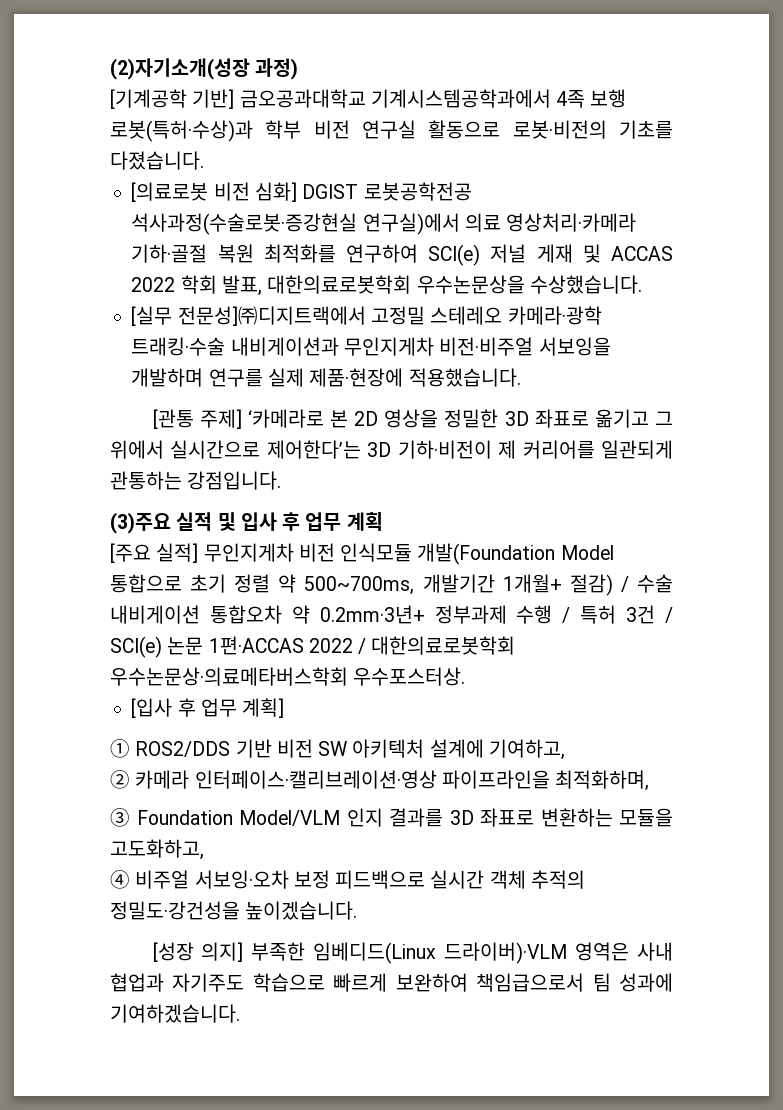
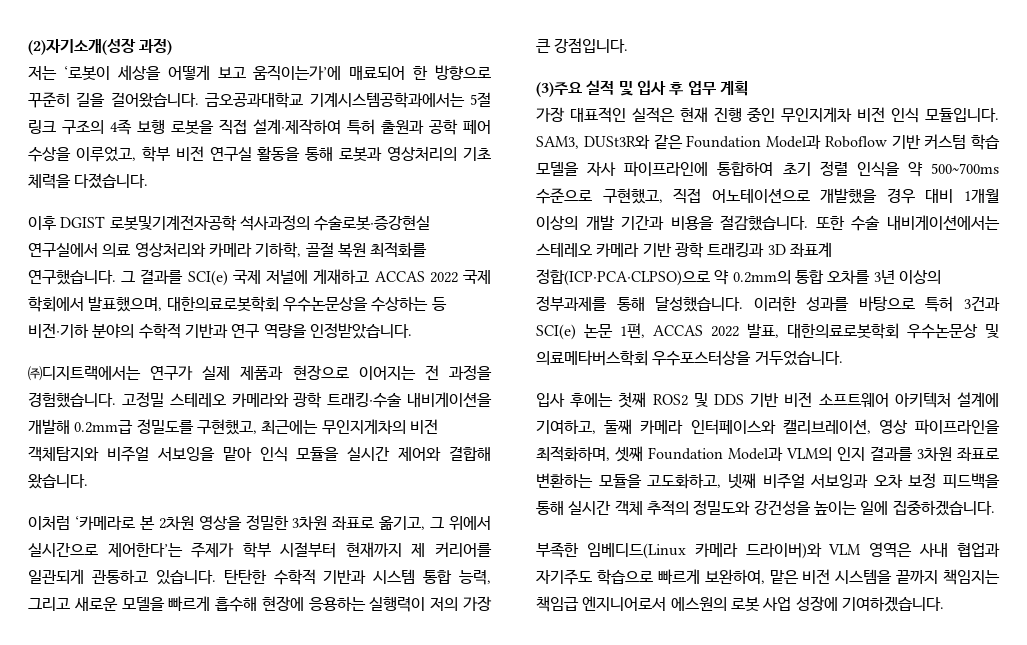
- [기계공학 기반] 금오공과대학교 기계시스템공학과에서 4족 보행 로봇(특허·수상)과 학부 비전 연구실 활동으로 로봇·비전의 기초를 다졌습니다.
- [의료로봇 비전 심화] DGIST 로봇공학전공 석사과정(수술로봇·증강현실 연구실)에서 의료 영상처리·카메라 기하·골절 복원 최적화를 연구하여 SCI(e) 저널 게재 및 ACCAS 2022 학회 발표, 대한의료로봇학회 우수논문상을 수상했습니다.
- [실무 전문성]㈜디지트랙에서 고정밀 스테레오 카메라·광학 트래킹·수술 내비게이션과 무인지게차 비전·비주얼 서보잉을 개발하며 연구를 실제 제품·현장에 적용했습니다.
- [관통 주제] ‘카메라로 본 2D 영상을 정밀한 3D 좌표로 옮기고 그 위에서 실시간으로 제어한다’는 3D 기하·비전이 제 커리어를 일관되게 관통하는 강점입니다.
+ 저는 ‘로봇이 세상을 어떻게 보고 움직이는가’에 매료되어 한 방향으로 꾸준히 길을 걸어왔습니다. 금오공과대학교 기계시스템공학과에서는 5절 링크 구조의 4족 보행 로봇을 직접 설계·제작하여 특허 출원과 공학 페어 수상을 이루었고, 학부 비전 연구실 활동을 통해 로봇과 영상처리의 기초 체력을 다졌습니다.
+ 이후 DGIST 로봇및기계전자공학 석사과정의 수술로봇·증강현실 연구실에서 의료 영상처리와 카메라 기하학, 골절 복원 최적화를 연구했습니다. 그 결과를 SCI(e) 국제 저널에 게재하고 ACCAS 2022 국제 학회에서 발표했으며, 대한의료로봇학회 우수논문상을 수상하는 등 비전·기하 분야의 수학적 기반과 연구 역량을 인정받았습니다.
+ ㈜디지트랙에서는 연구가 실제 제품과 현장으로 이어지는 전 과정을 경험했습니다. 고정밀 스테레오 카메라와 광학 트래킹·수술 내비게이션을 개발해 0.2mm급 정밀도를 구현했고, 최근에는 무인지게차의 비전 객체탐지와 비주얼 서보잉을 맡아 인식 모듈을 실시간 제어와 결합해 왔습니다.
+ 이처럼 ‘카메라로 본 2차원 영상을 정밀한 3차원 좌표로 옮기고, 그 위에서 실시간으로 제어한다’는 주제가 학부 시절부터 현재까지 제 커리어를 일관되게 관통하고 있습니다. 탄탄한 수학적 기반과 시스템 통합 능력, 그리고 새로운 모델을 빠르게 흡수해 현장에 응용하는 실행력이 저의 가장 큰 강점입니다.
- [주요 실적] 무인지게차 비전 인식모듈 개발(Foundation Model 통합으로 초기 정렬 약 500~700ms, 개발기간 1개월+ 절감) / 수술 내비게이션 통합오차 약 0.2mm·3년+ 정부과제 수행 / 특허 3건 / SCI(e) 논문 1편·ACCAS 2022 / 대한의료로봇학회 우수논문상·의료메타버스학회 우수포스터상.
- [입사 후 업무 계획]
- ① ROS2/DDS 기반 비전 SW 아키텍처 설계에 기여하고,
- ② 카메라 인터페이스·캘리브레이션·영상 파이프라인을 최적화하며,
- ③ Foundation Model/VLM 인지 결과를 3D 좌표로 변환하는 모듈을 고도화하고,
- ④ 비주얼 서보잉·오차 보정 피드백으로 실시간 객체 추적의 정밀도·강건성을 높이겠습니다.
- [성장 의지] 부족한 임베디드(Linux 드라이버)·VLM 영역은 사내 협업과 자기주도 학습으로 빠르게 보완하여 책임급으로서 팀 성과에 기여하겠습니다.
+ 가장 대표적인 실적은 현재 진행 중인 무인지게차 비전 인식 모듈입니다. SAM3, DUSt3R와 같은 Foundation Model과 Roboflow 기반 커스텀 학습 모델을 자사 파이프라인에 통합하여 초기 정렬 인식을 약 500~700ms 수준으로 구현했고, 직접 어노테이션으로 개발했을 경우 대비 1개월 이상의 개발 기간과 비용을 절감했습니다. 또한 수술 내비게이션에서는 스테레오 카메라 기반 광학 트래킹과 3D 좌표계 정합(ICP·PCA·CLPSO)으로 약 0.2mm의 통합 오차를 3년 이상의 정부과제를 통해 달성했습니다. 이러한 성과를 바탕으로 특허 3건과 SCI(e) 논문 1편, ACCAS 2022 발표, 대한의료로봇학회 우수논문상 및 의료메타버스학회 우수포스터상을 거두었습니다.
+ 입사 후에는 첫째 ROS2 및 DDS 기반 비전 소프트웨어 아키텍처 설계에 기여하고, 둘째 카메라 인터페이스와 캘리브레이션, 영상 파이프라인을 최적화하며, 셋째 Foundation Model과 VLM의 인지 결과를 3차원 좌표로 변환하는 모듈을 고도화하고, 넷째 비주얼 서보잉과 오차 보정 피드백을 통해 실시간 객체 추적의 정밀도와 강건성을 높이는 일에 집중하겠습니다.
+ 부족한 임베디드(Linux 카메라 드라이버)와 VLM 영역은 사내 협업과 자기주도 학습으로 빠르게 보완하여, 맡은 비전 시스템을 끝까지 책임지는 책임급 엔지니어로서 에스원의 로봇 사업 성장에 기여하겠습니다.

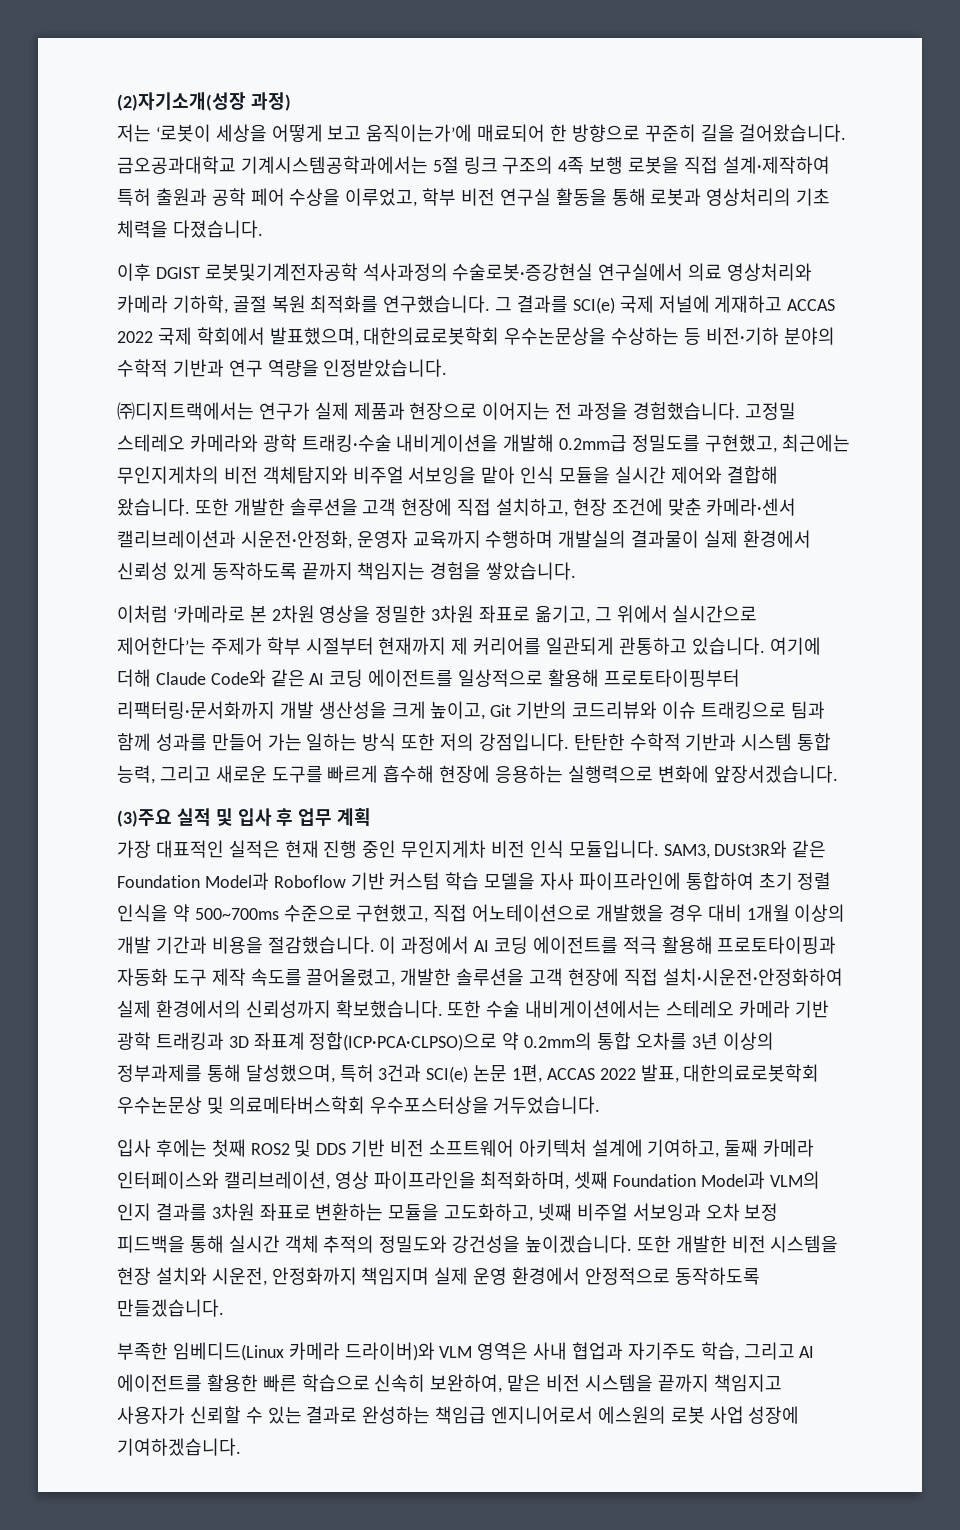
+ 또한 개발한 솔루션을 고객 현장에 직접 설치하고, 현장 조건에 맞춘 카메라·센서 캘리브레이션과 시운전·안정화, 운영자 교육까지 수행하며 개발실의 결과물이 실제 환경에서 신뢰성 있게 동작하도록 끝까지 책임지는 경험을 쌓았습니다.
+ 여기에 더해 Claude Code와 같은 AI 코딩 에이전트를 일상적으로 활용해 프로토타이핑부터 리팩터링·문서화까지 개발 생산성을 크게 높이고, Git 기반의 코드리뷰와 이슈 트래킹으로 팀과 함께 성과를 만들어 가는 일하는 방식 또한 저의 강점입니다.
- 탄탄한 수학적 기반과 시스템 통합 능력, 그리고 새로운 모델을 빠르게 흡수해 현장에 응용하는 실행력이 저의 가장 큰 강점입니다.
+ 탄탄한 수학적 기반과 시스템 통합 능력, 그리고 새로운 도구를 빠르게 흡수해 현장에 응용하는 실행력으로 변화에 앞장서겠습니다.
+ 이 과정에서 AI 코딩 에이전트를 적극 활용해 프로토타이핑과 자동화 도구 제작 속도를 끌어올렸고, 개발한 솔루션을 고객 현장에 직접 설치·시운전·안정화하여 실제 환경에서의 신뢰성까지 확보했습니다.
- 또한 수술 내비게이션에서는 스테레오 카메라 기반 광학 트래킹과 3D 좌표계 정합(ICP·PCA·CLPSO)으로 약 0.2mm의 통합 오차를 3년 이상의 정부과제를 통해 달성했습니다. 이러한 성과를 바탕으로 특허 3건과 SCI(e) 논문 1편, ACCAS 2022 발표, 대한의료로봇학회 우수논문상 및 의료메타버스학회 우수포스터상을 거두었습니다.
+ 또한 수술 내비게이션에서는 스테레오 카메라 기반 광학 트래킹과 3D 좌표계 정합(ICP·PCA·CLPSO)으로 약 0.2mm의 통합 오차를 3년 이상의 정부과제를 통해 달성했으며, 특허 3건과 SCI(e) 논문 1편, ACCAS 2022 발표, 대한의료로봇학회 우수논문상 및 의료메타버스학회 우수포스터상을 거두었습니다.
- 입사 후에는 첫째 ROS2 및 DDS 기반 비전 소프트웨어 아키텍처 설계에 기여하고, 둘째 카메라 인터페이스와 캘리브레이션, 영상 파이프라인을 최적화하며, 셋째 Foundation Model과 VLM의 인지 결과를 3차원 좌표로 변환하는 모듈을 고도화하고, 넷째 비주얼 서보잉과 오차 보정 피드백을 통해 실시간 객체 추적의 정밀도와 강건성을 높이는 일에 집중하겠습니다.
+ 입사 후에는 첫째 ROS2 및 DDS 기반 비전 소프트웨어 아키텍처 설계에 기여하고, 둘째 카메라 인터페이스와 캘리브레이션, 영상 파이프라인을 최적화하며, 셋째 Foundation Model과 VLM의 인지 결과를 3차원 좌표로 변환하는 모듈을 고도화하고, 넷째 비주얼 서보잉과 오차 보정 피드백을 통해 실시간 객체 추적의 정밀도와 강건성을 높이겠습니다. 또한 개발한 비전 시스템을 현장 설치와 시운전, 안정화까지 책임지며 실제 운영 환경에서 안정적으로 동작하도록 만들겠습니다.
- 부족한 임베디드(Linux 카메라 드라이버)와 VLM 영역은 사내 협업과 자기주도 학습으로 빠르게 보완하여, 맡은 비전 시스템을 끝까지 책임지는 책임급 엔지니어로서 에스원의 로봇 사업 성장에 기여하겠습니다.
+ 부족한 임베디드(Linux 카메라 드라이버)와 VLM 영역은 사내 협업과 자기주도 학습, 그리고 AI 에이전트를 활용한 빠른 학습으로 신속히 보완하여, 맡은 비전 시스템을 끝까지 책임지고 사용자가 신뢰할 수 있는 결과로 완성하는 책임급 엔지니어로서 에스원의 로봇 사업 성장에 기여하겠습니다.

